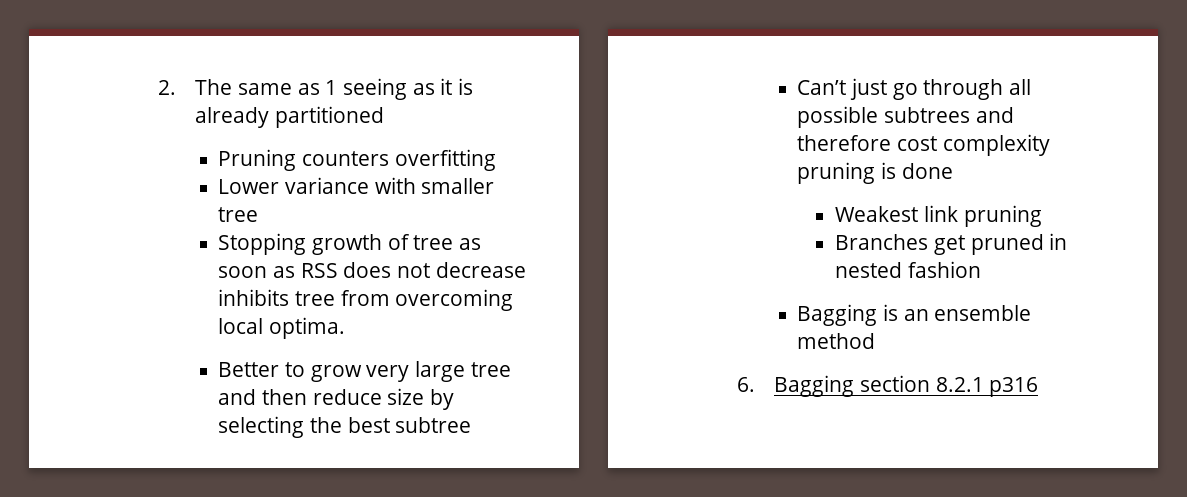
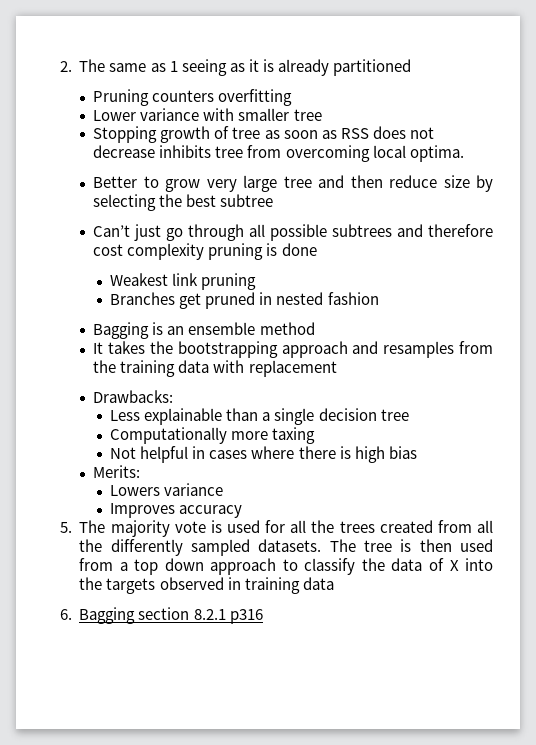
+ It takes the bootstrapping approach and resamples from the training data with replacement
+ Drawbacks:
+ Less explainable than a single decision tree
+ Computationally more taxing
+ Not helpful in cases where there is high bias
+ Merits:
+ Lowers variance
+ Improves accuracy
+ 5. The majority vote is used for all the trees created from all the differently sampled datasets. The tree is then used from a top down approach to classify the data of X into the targets observed in training data

